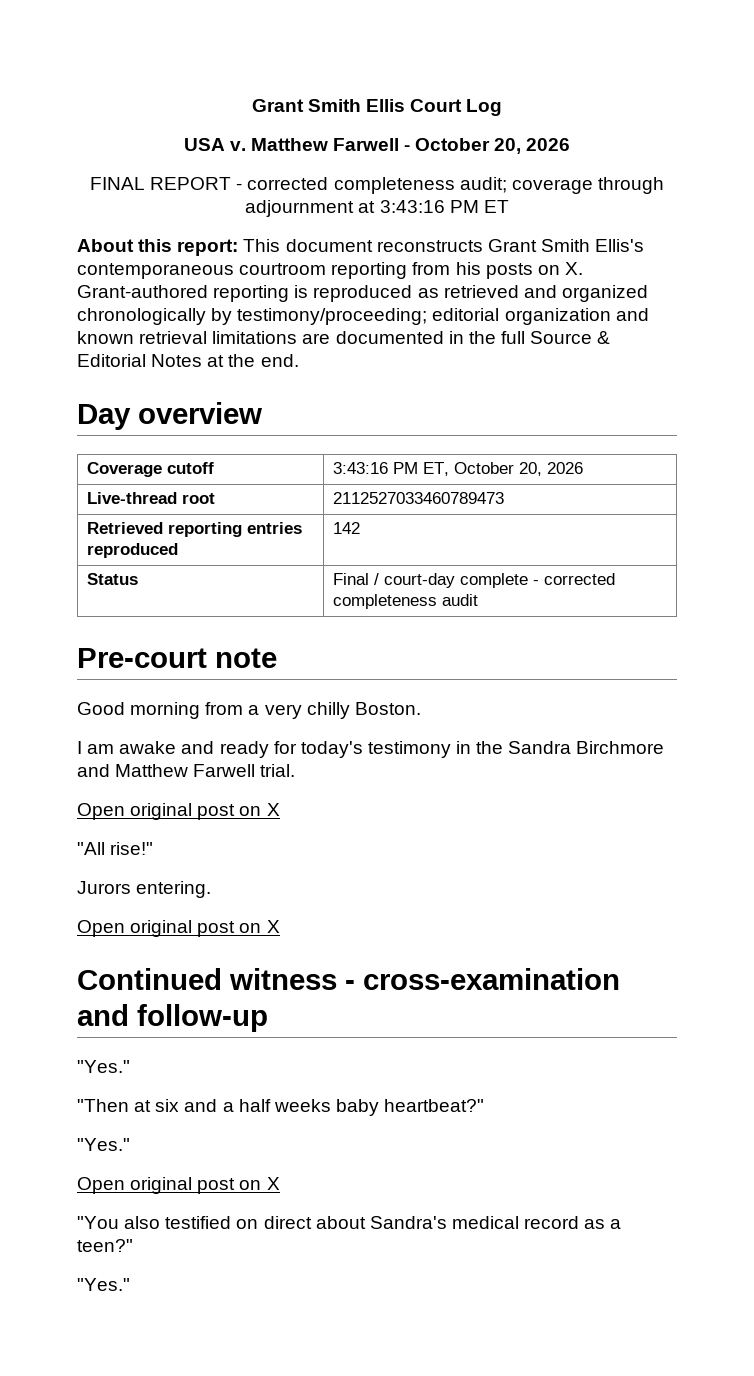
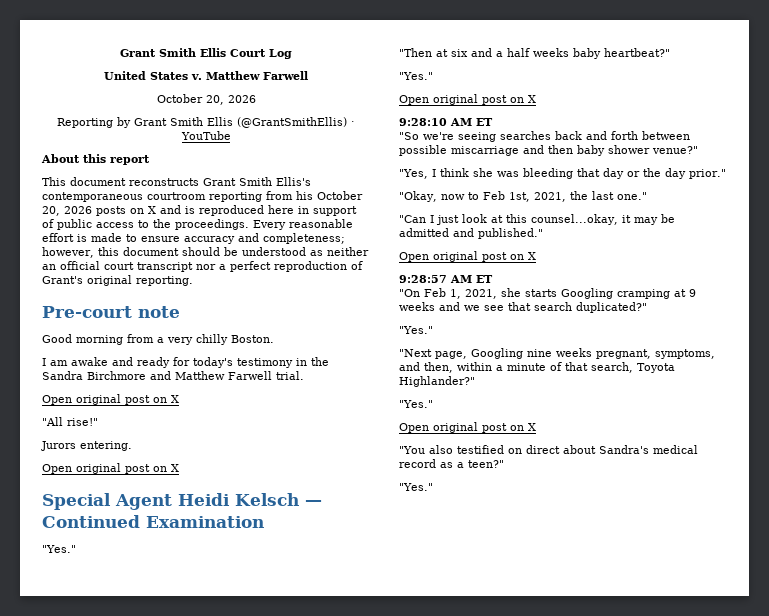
- USA v. Matthew Farwell - October 20, 2026
- FINAL REPORT - corrected completeness audit; coverage through adjournment at 3:43:16 PM ET
+ United States v. Matthew Farwell
+ October 20, 2026
+ Reporting by Grant Smith Ellis (@GrantSmithEllis) · YouTube
- About this report: This document reconstructs Grant Smith Ellis's contemporaneous courtroom reporting from his posts on X. Grant-authored reporting is reproduced as retrieved and organized chronologically by testimony/proceeding; editorial organization and known retrieval limitations are documented in the full Source & Editorial Notes at the end.
- Day overview
- Coverage cutoff | 3:43:16 PM ET, October 20, 2026
- Live-thread root | 2112527033460789473
- Retrieved reporting entries reproduced | 142
- Status | Final / court-day complete - corrected completeness audit
+ About this report
+ This document reconstructs Grant Smith Ellis's contemporaneous courtroom reporting from his October 20, 2026 posts on X and is reproduced here in support of public access to the proceedings. Every reasonable effort is made to ensure accuracy and completeness; however, this document should be understood as neither an official court transcript nor a perfect reproduction of Grant's original reporting.
- Continued witness - cross-examination and follow-up
+ Special Agent Heidi Kelsch — Continued Examination
+ 9:28:10 AM ET
+ "So we're seeing searches back and forth between possible miscarriage and then baby shower venue?"
+ "Yes, I think she was bleeding that day or the day prior."
+ "Okay, now to Feb 1st, 2021, the last one."
+ "Can I just look at this counsel...okay, it may be admitted and published."
+ Open original post on X
+ 9:28:57 AM ET
+ "On Feb 1, 2021, she starts Googling cramping at 9 weeks and we see that search duplicated?"
+ "Yes."
+ "Next page, Googling nine weeks pregnant, symptoms, and then, within a minute of that search, Toyota Highlander?"
+ "Yes."
+ Open original post on X

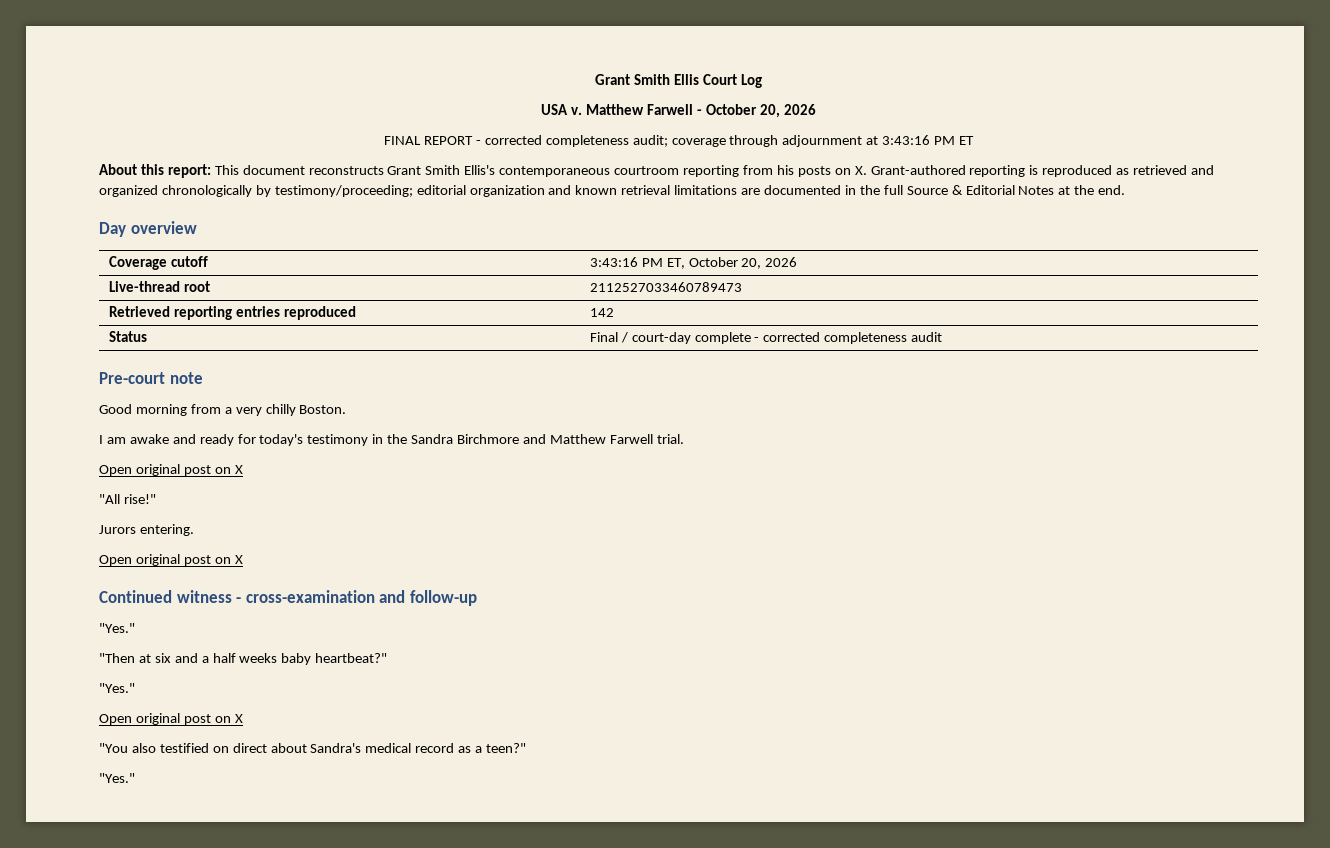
- United States v. Matthew Farwell
- October 20, 2026
- Reporting by Grant Smith Ellis (@GrantSmithEllis) · YouTube
+ USA v. Matthew Farwell - October 20, 2026
+ FINAL REPORT - corrected completeness audit; coverage through adjournment at 3:43:16 PM ET
- About this report
- This document reconstructs Grant Smith Ellis's contemporaneous courtroom reporting from his October 20, 2026 posts on X and is reproduced here in support of public access to the proceedings. Every reasonable effort is made to ensure accuracy and completeness; however, this document should be understood as neither an official court transcript nor a perfect reproduction of Grant's original reporting.
+ About this report: This document reconstructs Grant Smith Ellis's contemporaneous courtroom reporting from his posts on X. Grant-authored reporting is reproduced as retrieved and organized chronologically by testimony/proceeding; editorial organization and known retrieval limitations are documented in the full Source & Editorial Notes at the end.
+ Day overview
+ Coverage cutoff | 3:43:16 PM ET, October 20, 2026
+ Live-thread root | 2112527033460789473
+ Retrieved reporting entries reproduced | 142
+ Status | Final / court-day complete - corrected completeness audit
- Special Agent Heidi Kelsch — Continued Examination
+ Continued witness - cross-examination and follow-up
- 9:28:10 AM ET
- "So we're seeing searches back and forth between possible miscarriage and then baby shower venue?"
- "Yes, I think she was bleeding that day or the day prior."
- "Okay, now to Feb 1st, 2021, the last one."
- "Can I just look at this counsel...okay, it may be admitted and published."
- Open original post on X
- 9:28:57 AM ET
- "On Feb 1, 2021, she starts Googling cramping at 9 weeks and we see that search duplicated?"
- "Yes."
- "Next page, Googling nine weeks pregnant, symptoms, and then, within a minute of that search, Toyota Highlander?"
- "Yes."
- Open original post on X

